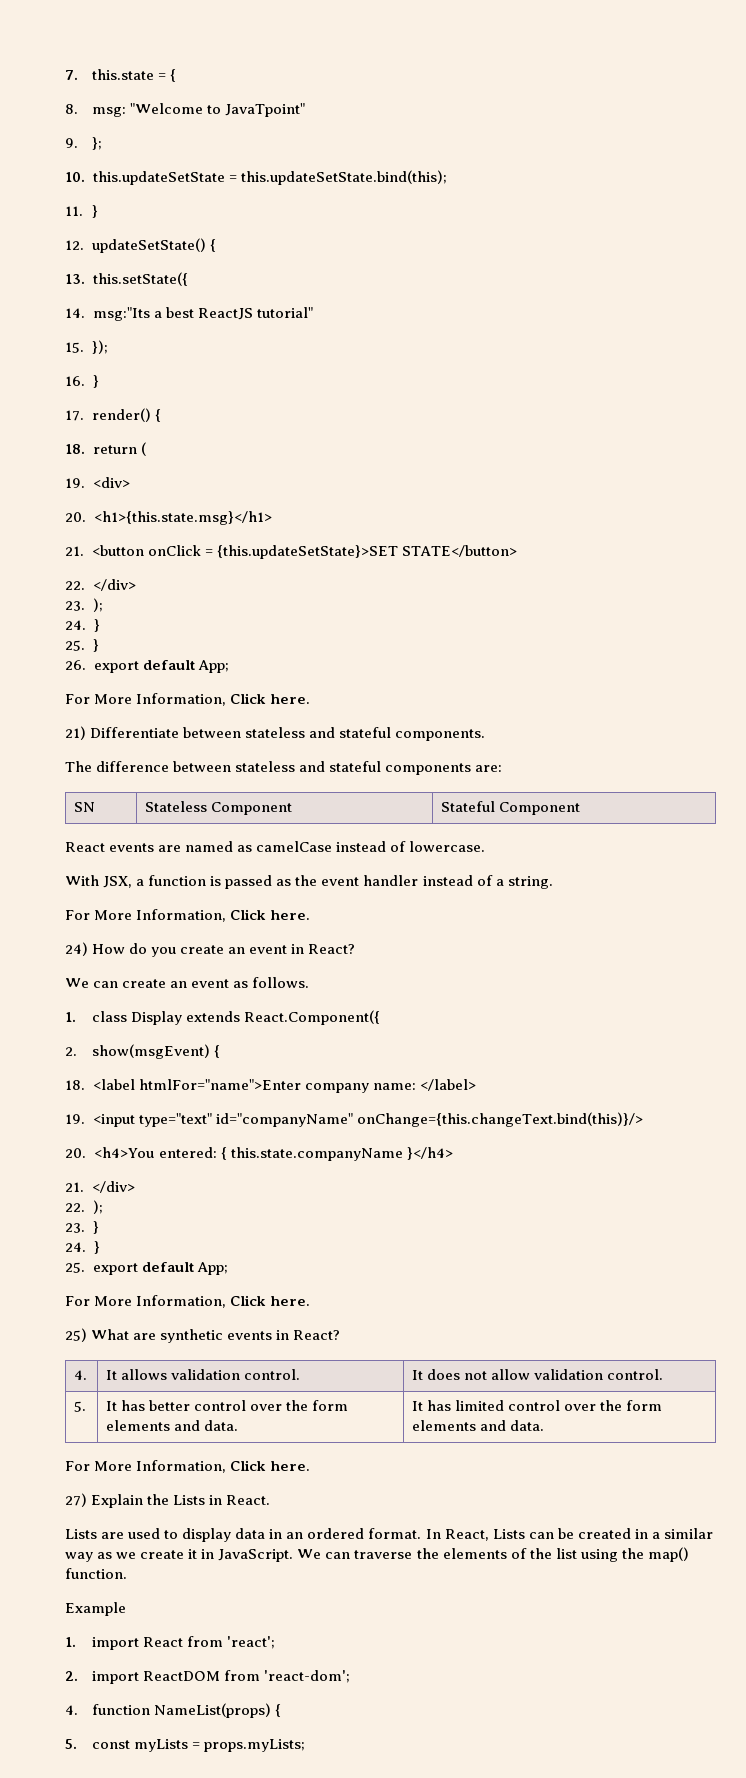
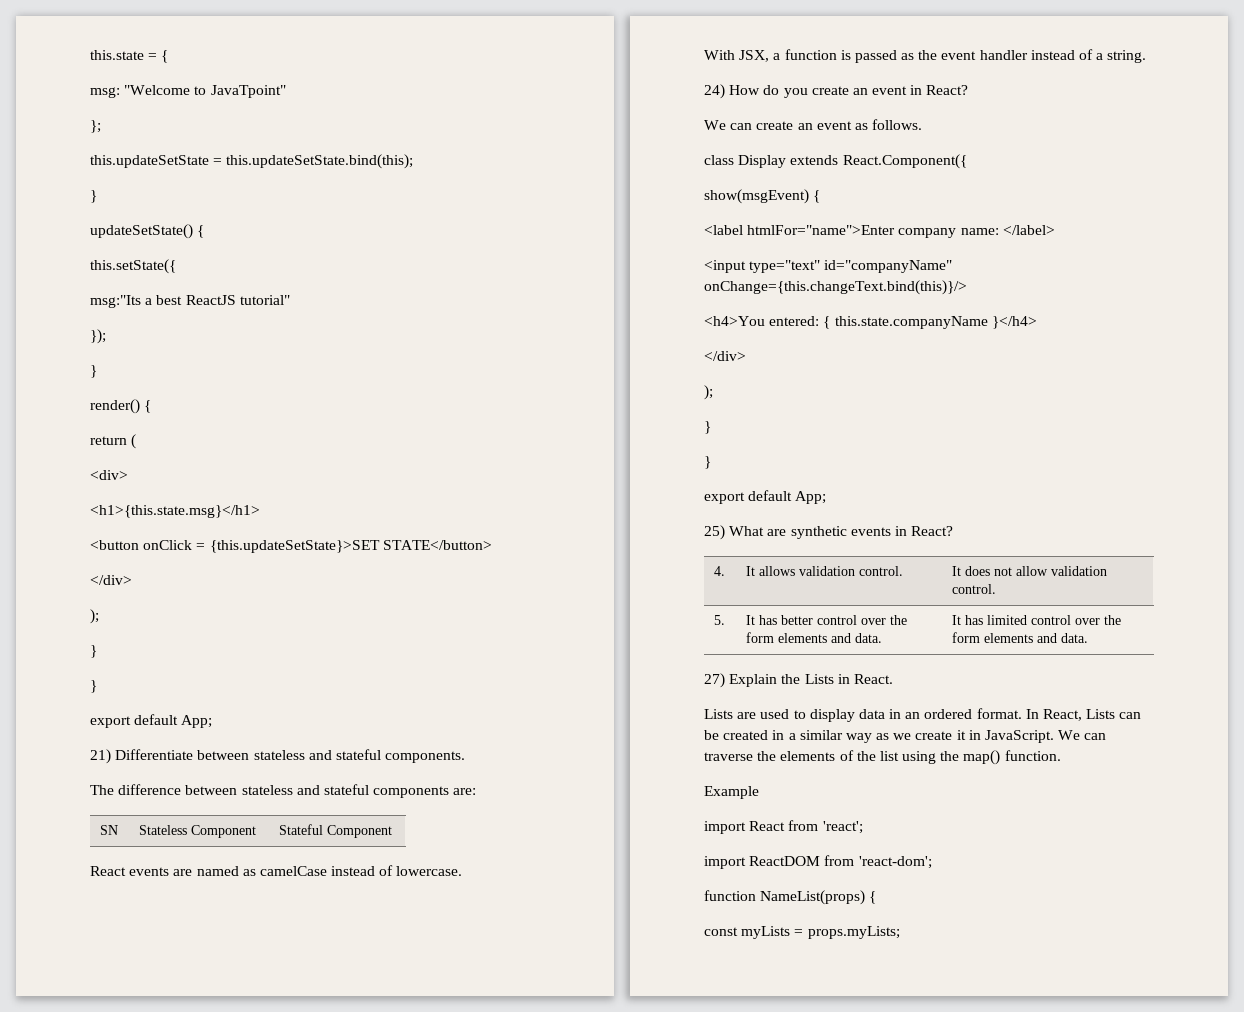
- 7. this.state = {
+ this.state = {
- 8. msg: "Welcome to JavaTpoint"
+ msg: "Welcome to JavaTpoint"
- 9. };
+ };
- 10. this.updateSetState = this.updateSetState.bind(this);
- 11. }
- 12. updateSetState() {
+ this.updateSetState = this.updateSetState.bind(this);
+ }
+ updateSetState() {
- 13. this.setState({
+ this.setState({
- 14. msg:"Its a best ReactJS tutorial"
+ msg:"Its a best ReactJS tutorial"
- 15. });
- 16. }
- 17. render() {
+ });
+ }
+ render() {
- 18. return (
+ return (
- 19. <div>
+ <div>
- 20. <h1>{this.state.msg}</h1>
+ <h1>{this.state.msg}</h1>
- 21. <button onClick = {this.updateSetState}>SET STATE</button>
- 22. </div>
- 23. );
- 24. }
- 25. }
- 26. export default App;
- For More Information, Click here.
+ <button onClick = {this.updateSetState}>SET STATE</button>
+ </div>
+ );
+ }
+ }
+ export default App;
  With JSX, a function is passed as the event handler instead of a string.
- For More Information, Click here.
- 1. class Display extends React.Component({
+ class Display extends React.Component({
- 2. show(msgEvent) {
+ show(msgEvent) {
- 18. <label htmlFor="name">Enter company name: </label>
+ <label htmlFor="name">Enter company name: </label>
- 19. <input type="text" id="companyName" onChange={this.changeText.bind(this)}/>
+ <input type="text" id="companyName" onChange={this.changeText.bind(this)}/>
- 20. <h4>You entered: { this.state.companyName }</h4>
- 21. </div>
- 22. );
- 23. }
- 24. }
- 25. export default App;
- For More Information, Click here.
+ <h4>You entered: { this.state.companyName }</h4>
+ </div>
+ );
+ }
+ }
+ export default App;
  5. | It has better control over the form elements and data. | It has limited control over the form elements and data.
- For More Information, Click here.
- 1. import React from 'react';
+ import React from 'react';
- 2. import ReactDOM from 'react-dom';
+ import ReactDOM from 'react-dom';
- 4. function NameList(props) {
+ function NameList(props) {
- 5. const myLists = props.myLists;
+ const myLists = props.myLists;

